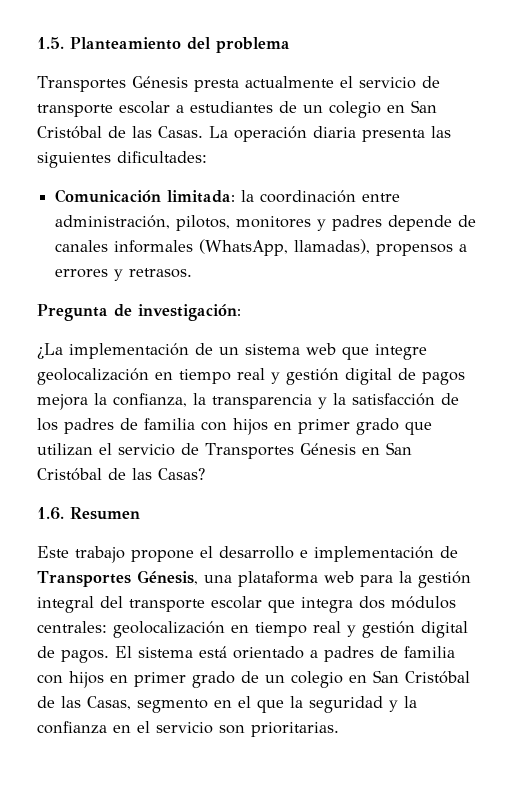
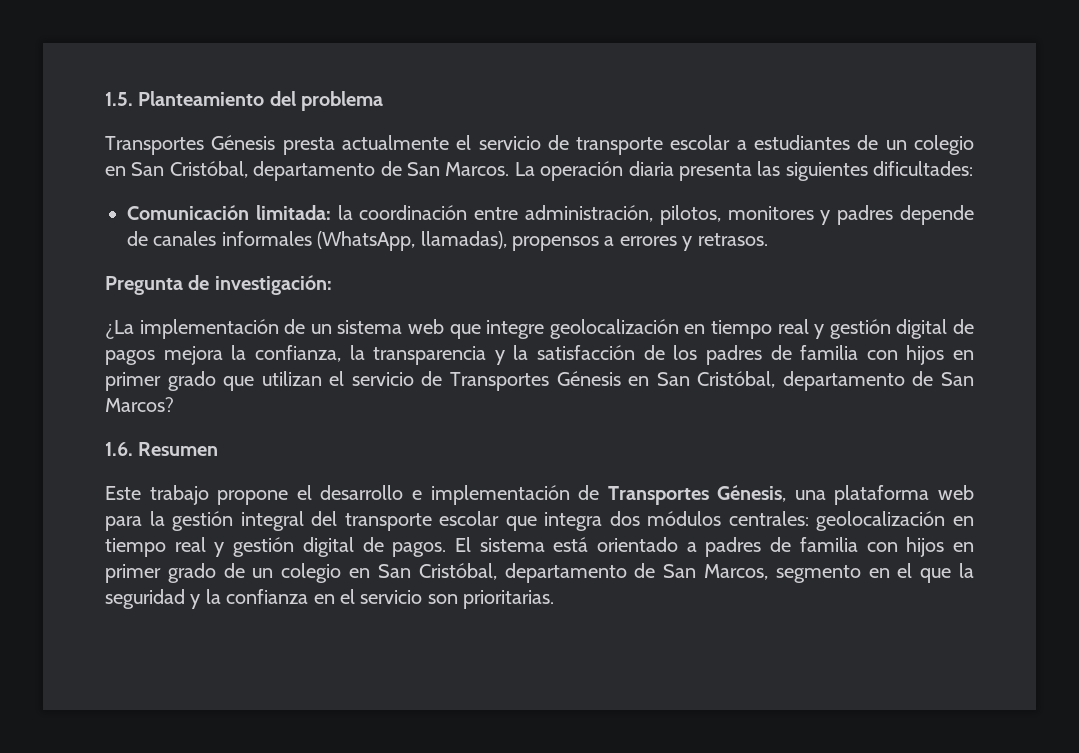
- Transportes Génesis presta actualmente el servicio de transporte escolar a estudiantes de un colegio en San Cristóbal de las Casas.
+ Transportes Génesis presta actualmente el servicio de transporte escolar a estudiantes de un colegio en San Cristóbal, departamento de San Marcos.
- ¿La implementación de un sistema web que integre geolocalización en tiempo real y gestión digital de pagos mejora la confianza, la transparencia y la satisfacción de los padres de familia con hijos en primer grado que utilizan el servicio de Transportes Génesis en San Cristóbal de las Casas?
+ ¿La implementación de un sistema web que integre geolocalización en tiempo real y gestión digital de pagos mejora la confianza, la transparencia y la satisfacción de los padres de familia con hijos en primer grado que utilizan el servicio de Transportes Génesis en San Cristóbal, departamento de San Marcos?
- El sistema está orientado a padres de familia con hijos en primer grado de un colegio en San Cristóbal de las Casas, segmento en el que la seguridad y la confianza en el servicio son prioritarias.
+ El sistema está orientado a padres de familia con hijos en primer grado de un colegio en San Cristóbal, departamento de San Marcos, segmento en el que la seguridad y la confianza en el servicio son prioritarias.

